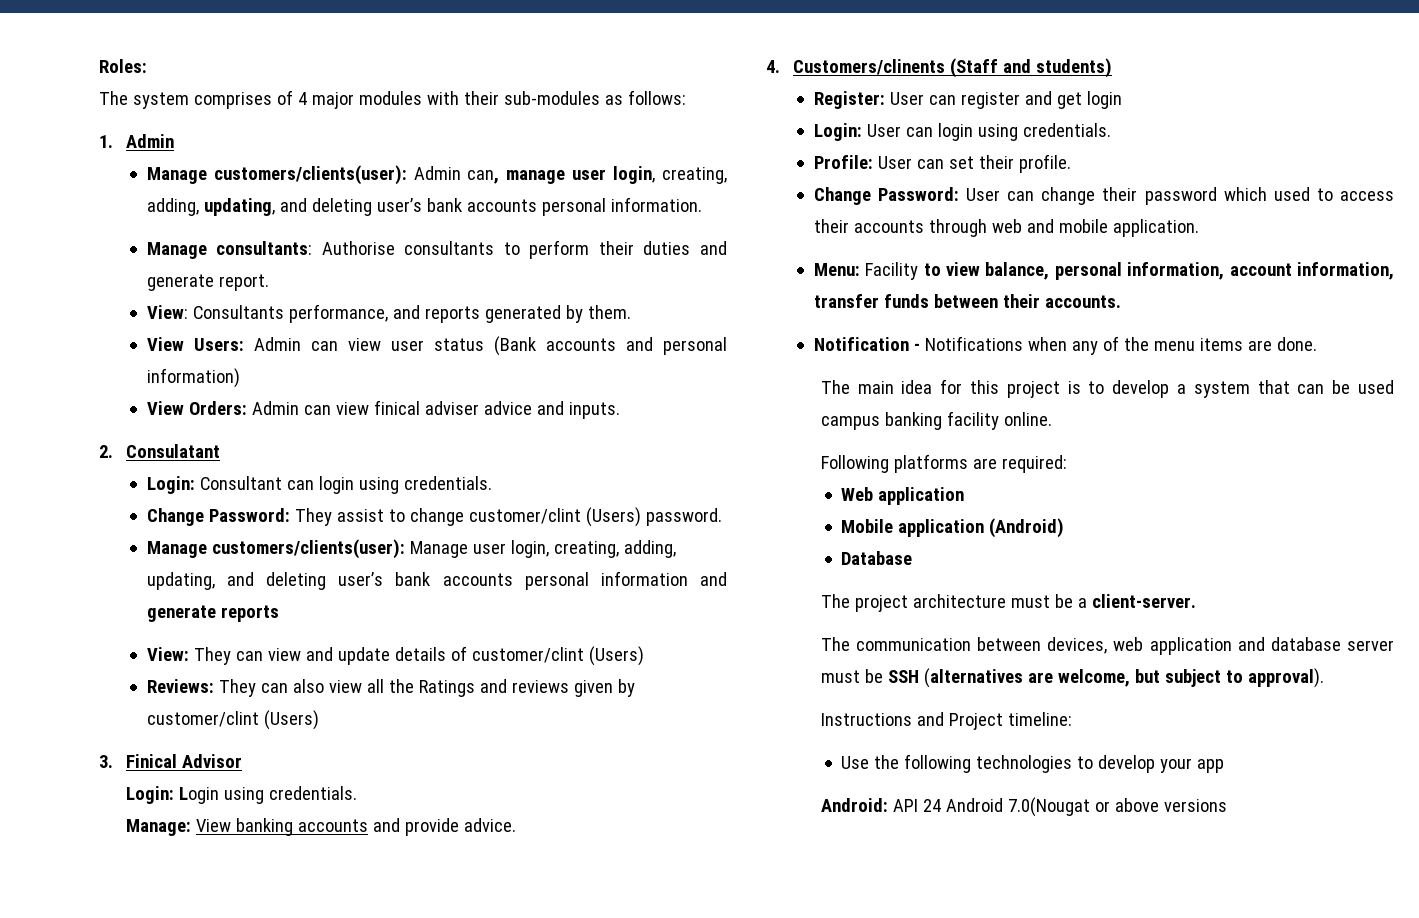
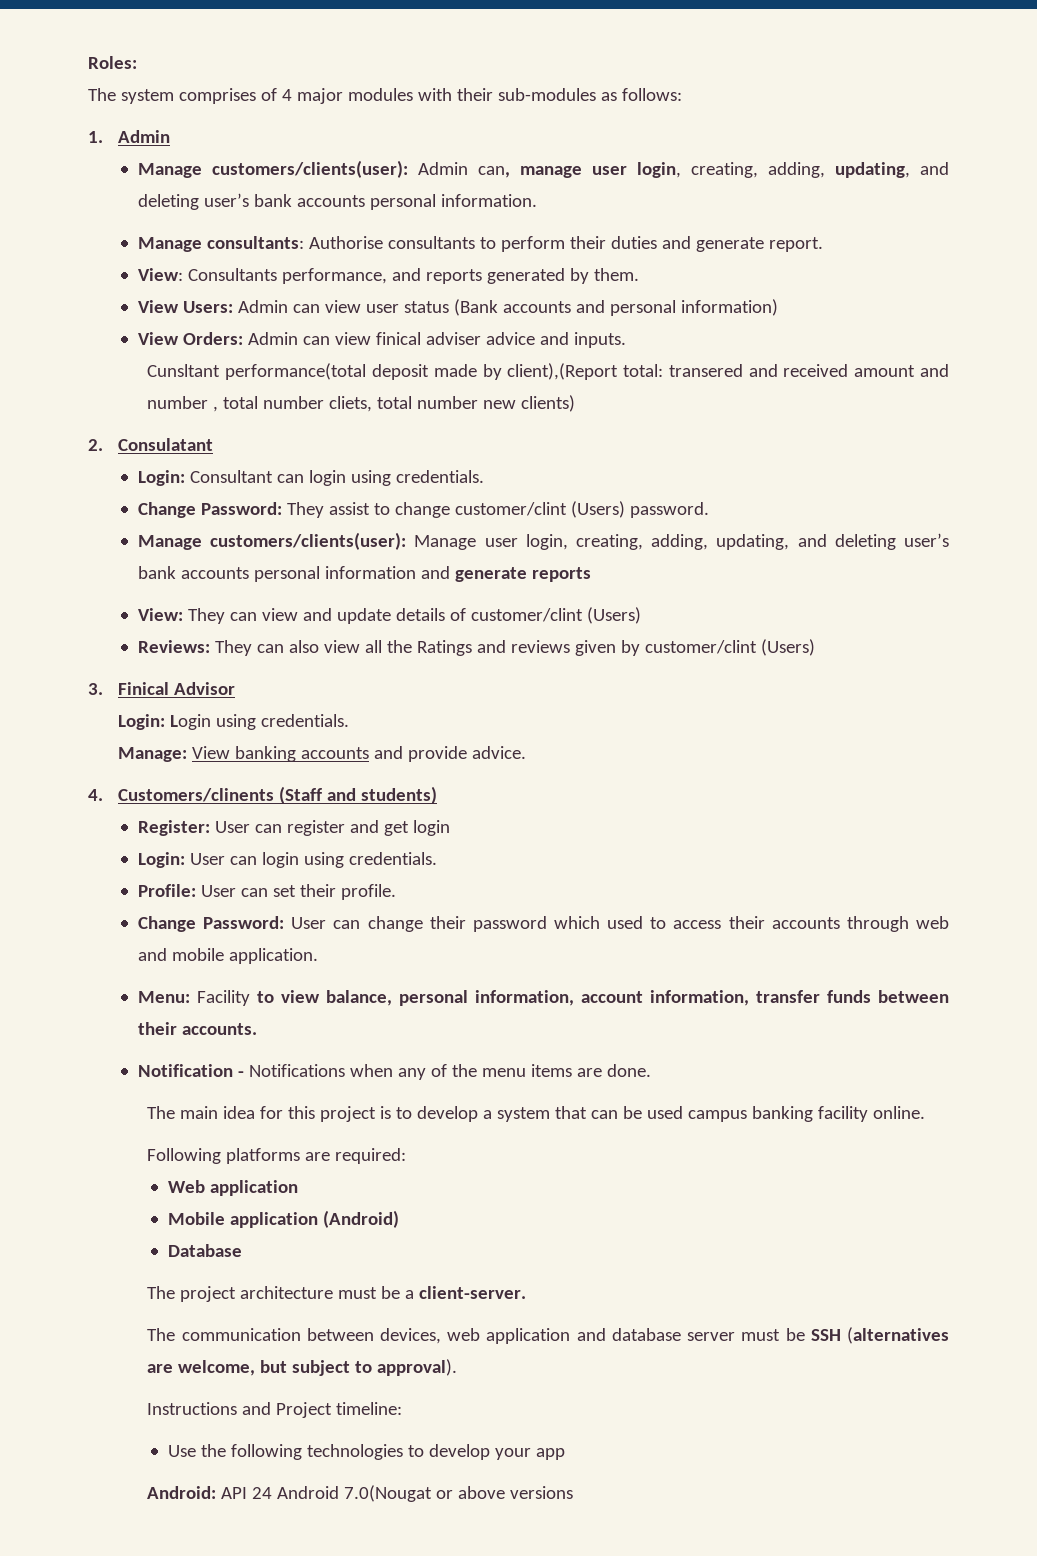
+ Cunsltant performance(total deposit made by client),(Report total: transered and received amount and number , total number cliets, total number new clients)

